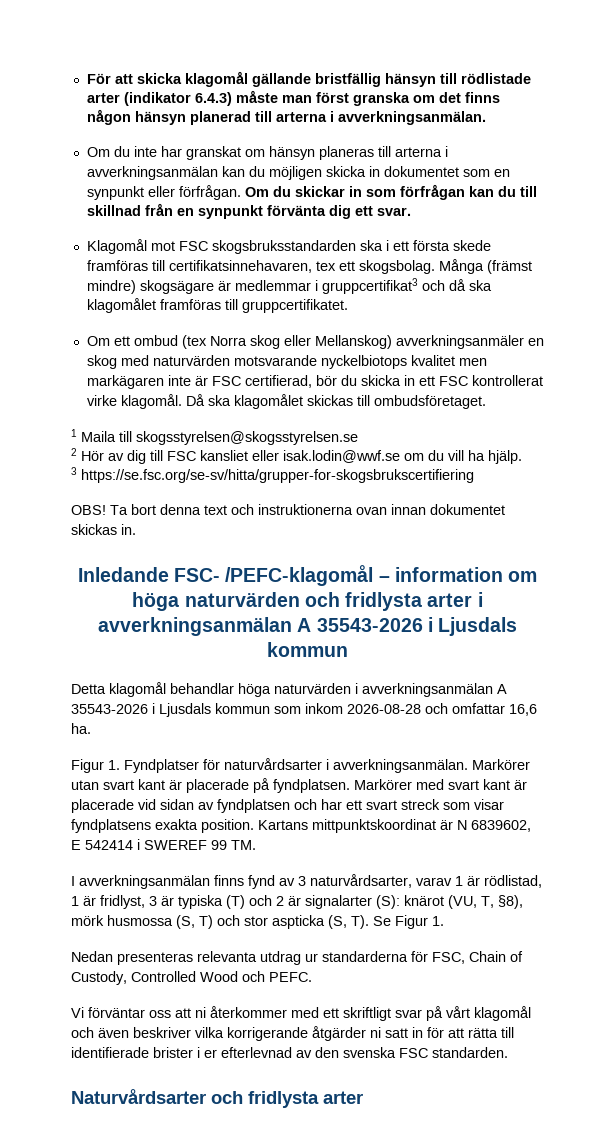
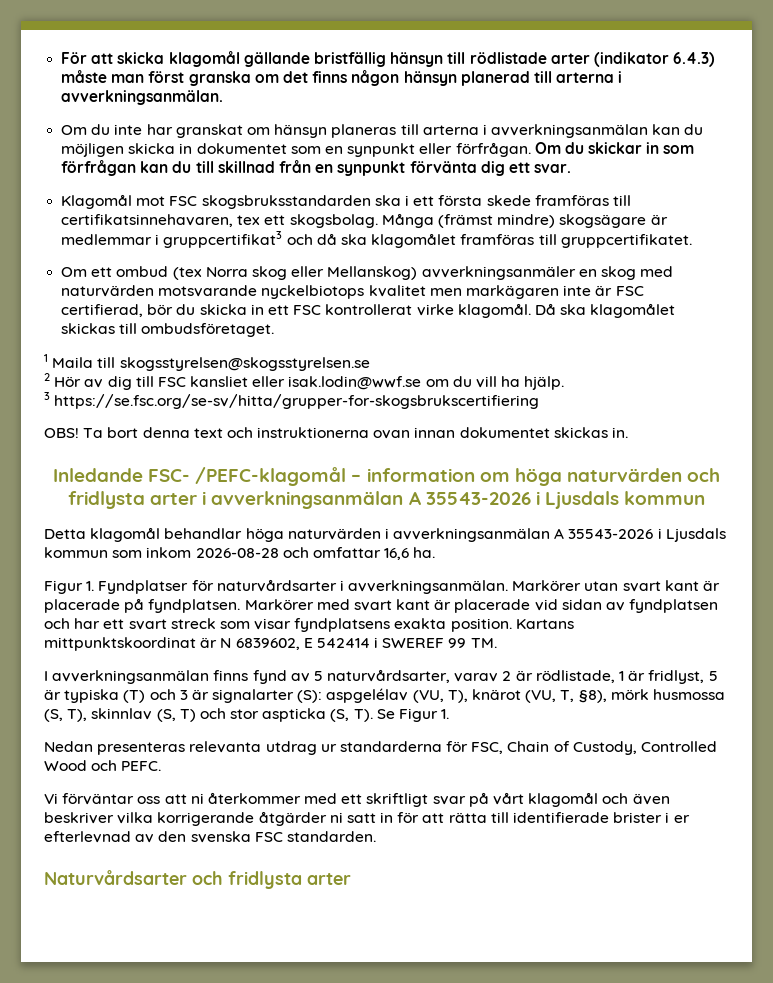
- I avverkningsanmälan finns fynd av 3 naturvårdsarter, varav 1 är rödlistad, 1 är fridlyst, 3 är typiska (T) och 2 är signalarter (S): knärot (VU, T, §8), mörk husmossa (S, T) och stor aspticka (S, T). Se Figur 1.
+ I avverkningsanmälan finns fynd av 5 naturvårdsarter, varav 2 är rödlistade, 1 är fridlyst, 5 är typiska (T) och 3 är signalarter (S): aspgelélav (VU, T), knärot (VU, T, §8), mörk husmossa (S, T), skinnlav (S, T) och stor aspticka (S, T). Se Figur 1.

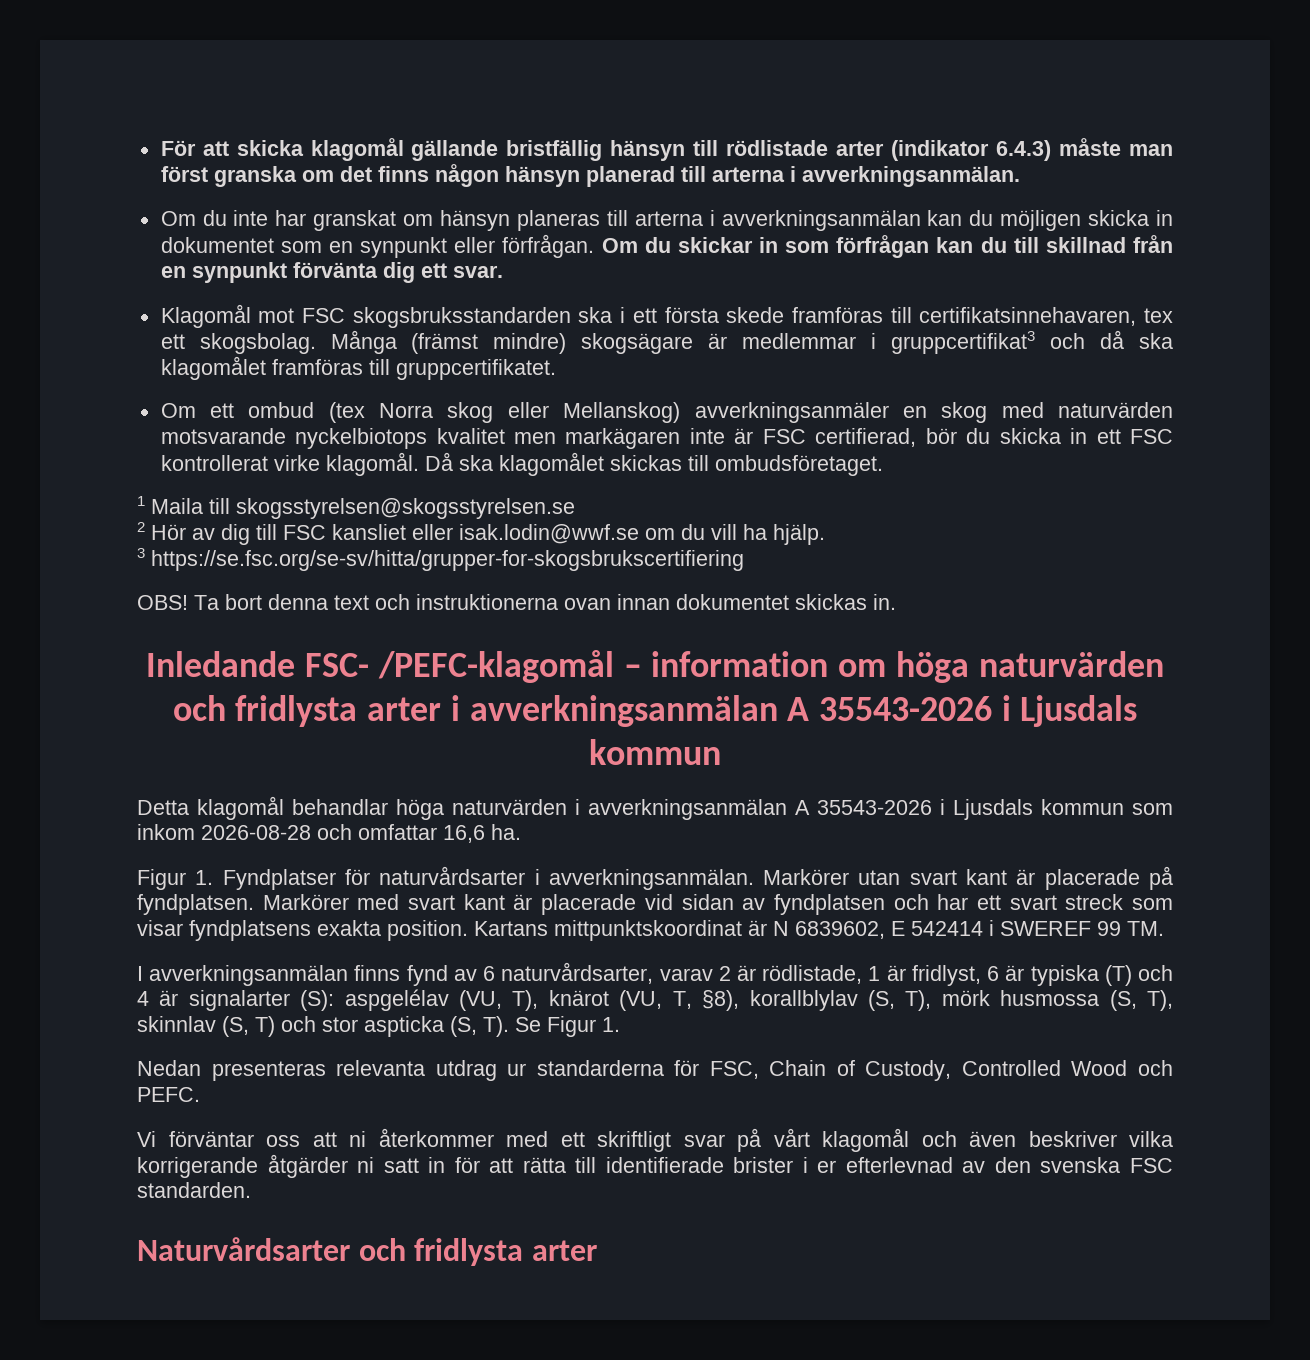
- I avverkningsanmälan finns fynd av 5 naturvårdsarter, varav 2 är rödlistade, 1 är fridlyst, 5 är typiska (T) och 3 är signalarter (S): aspgelélav (VU, T), knärot (VU, T, §8), mörk husmossa (S, T), skinnlav (S, T) och stor aspticka (S, T). Se Figur 1.
+ I avverkningsanmälan finns fynd av 6 naturvårdsarter, varav 2 är rödlistade, 1 är fridlyst, 6 är typiska (T) och 4 är signalarter (S): aspgelélav (VU, T), knärot (VU, T, §8), korallblylav (S, T), mörk husmossa (S, T), skinnlav (S, T) och stor aspticka (S, T). Se Figur 1.

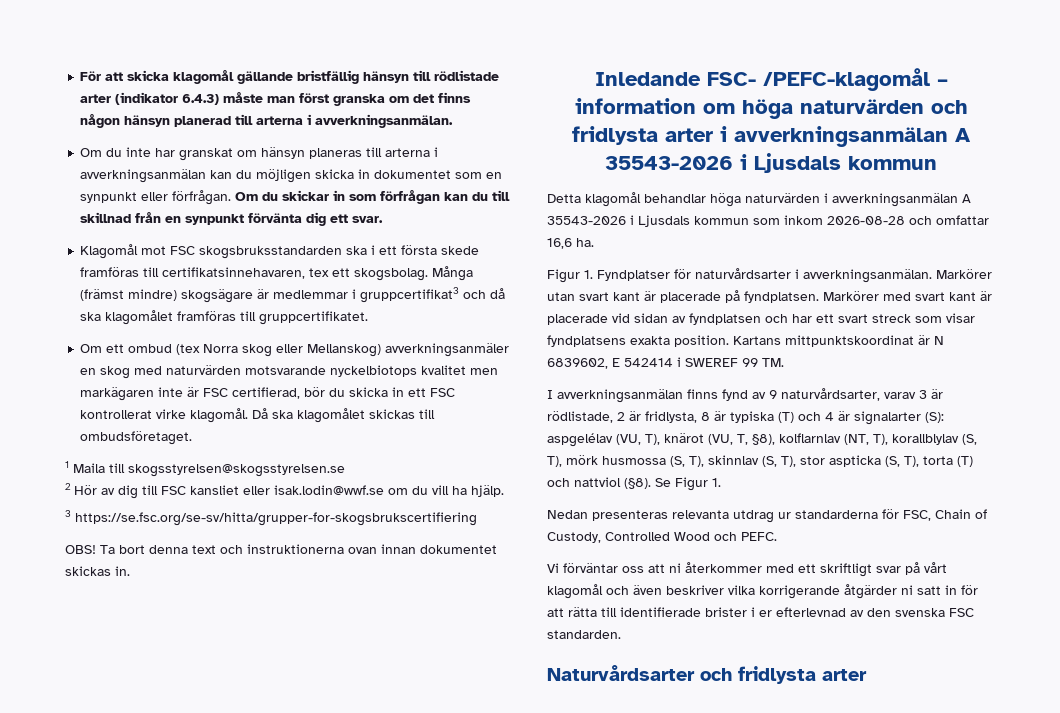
- I avverkningsanmälan finns fynd av 6 naturvårdsarter, varav 2 är rödlistade, 1 är fridlyst, 6 är typiska (T) och 4 är signalarter (S): aspgelélav (VU, T), knärot (VU, T, §8), korallblylav (S, T), mörk husmossa (S, T), skinnlav (S, T) och stor aspticka (S, T). Se Figur 1.
+ I avverkningsanmälan finns fynd av 9 naturvårdsarter, varav 3 är rödlistade, 2 är fridlysta, 8 är typiska (T) och 4 är signalarter (S): aspgelélav (VU, T), knärot (VU, T, §8), kolflarnlav (NT, T), korallblylav (S, T), mörk husmossa (S, T), skinnlav (S, T), stor aspticka (S, T), torta (T) och nattviol (§8). Se Figur 1.

